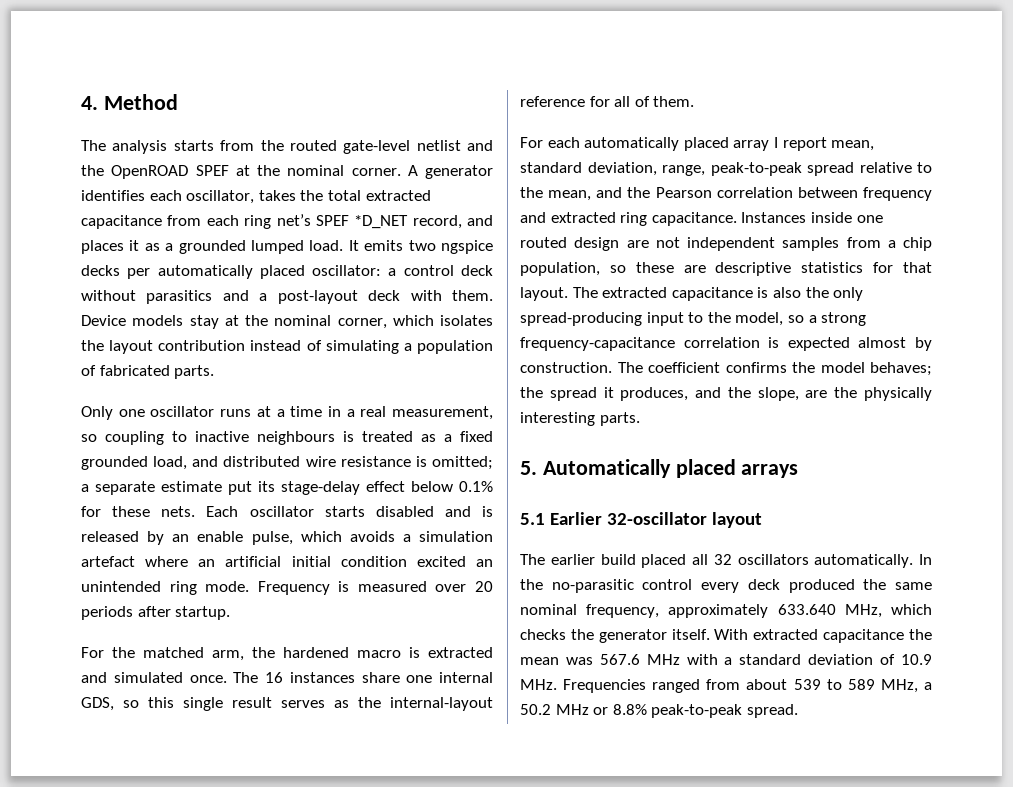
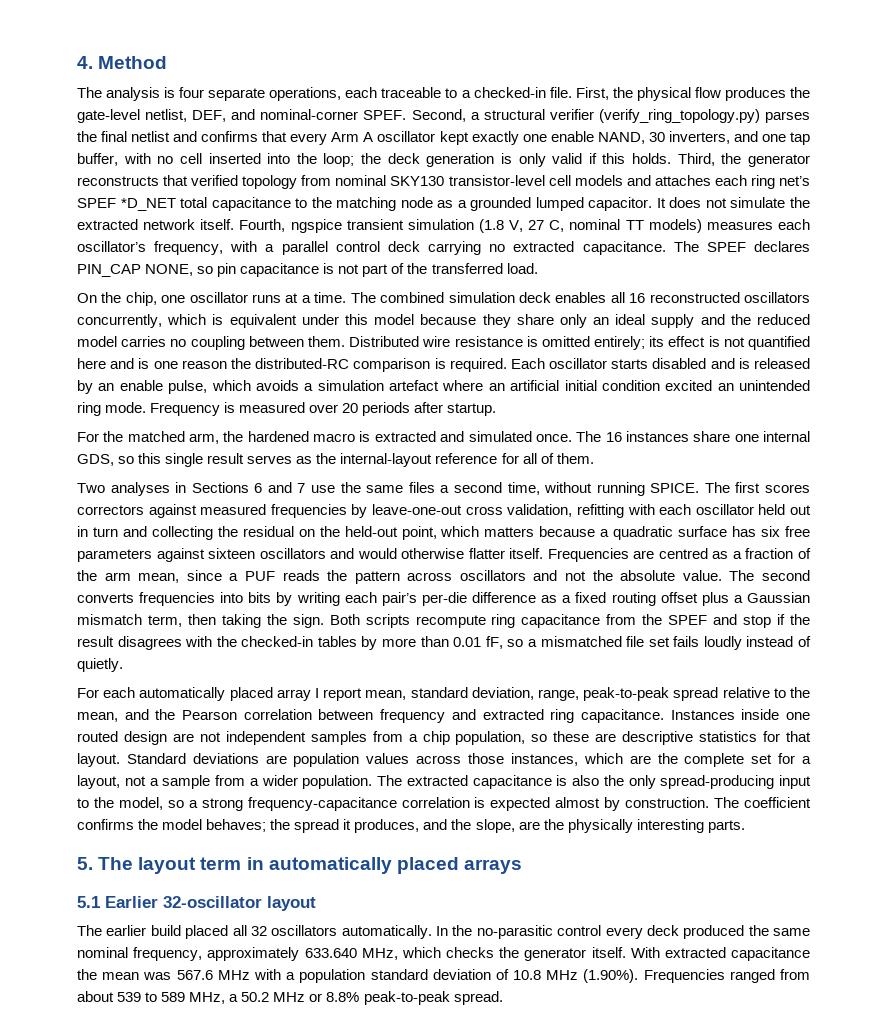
- The analysis starts from the routed gate-level netlist and the OpenROAD SPEF at the nominal corner. A generator identifies each oscillator, takes the total extracted capacitance from each ring net’s SPEF *D_NET record, and places it as a grounded lumped load. It emits two ngspice decks per automatically placed oscillator: a control deck without parasitics and a post-layout deck with them. Device models stay at the nominal corner, which isolates the layout contribution instead of simulating a population of fabricated parts.
- Only one oscillator runs at a time in a real measurement, so coupling to inactive neighbours is treated as a fixed grounded load, and distributed wire resistance is omitted; a separate estimate put its stage-delay effect below 0.1% for these nets.
+ The analysis is four separate operations, each traceable to a checked-in file. First, the physical flow produces the gate-level netlist, DEF, and nominal-corner SPEF. Second, a structural verifier (verify_ring_topology.py) parses the final netlist and confirms that every Arm A oscillator kept exactly one enable NAND, 30 inverters, and one tap buffer, with no cell inserted into the loop; the deck generation is only valid if this holds. Third, the generator reconstructs that verified topology from nominal SKY130 transistor-level cell models and attaches each ring net’s SPEF *D_NET total capacitance to the matching node as a grounded lumped capacitor. It does not simulate the extracted network itself. Fourth, ngspice transient simulation (1.8 V, 27 C, nominal TT models) measures each oscillator’s frequency, with a parallel control deck carrying no extracted capacitance. The SPEF declares PIN_CAP NONE, so pin capacitance is not part of the transferred load.
+ On the chip, one oscillator runs at a time. The combined simulation deck enables all 16 reconstructed oscillators concurrently, which is equivalent under this model because they share only an ideal supply and the reduced model carries no coupling between them. Distributed wire resistance is omitted entirely; its effect is not quantified here and is one reason the distributed-RC comparison is required.
+ Two analyses in Sections 6 and 7 use the same files a second time, without running SPICE. The first scores correctors against measured frequencies by leave-one-out cross validation, refitting with each oscillator held out in turn and collecting the residual on the held-out point, which matters because a quadratic surface has six free parameters against sixteen oscillators and would otherwise flatter itself. Frequencies are centred as a fraction of the arm mean, since a PUF reads the pattern across oscillators and not the absolute value. The second converts frequencies into bits by writing each pair’s per-die difference as a fixed routing offset plus a Gaussian mismatch term, then taking the sign. Both scripts recompute ring capacitance from the SPEF and stop if the result disagrees with the checked-in tables by more than 0.01 fF, so a mismatched file set fails loudly instead of quietly.
+ Standard deviations are population values across those instances, which are the complete set for a layout, not a sample from a wider population.
- 5. Automatically placed arrays
+ 5. The layout term in automatically placed arrays
- With extracted capacitance the mean was 567.6 MHz with a standard deviation of 10.9 MHz. Frequencies ranged from about 539 to 589 MHz, a 50.2 MHz or 8.8% peak-to-peak spread.
+ With extracted capacitance the mean was 567.6 MHz with a population standard deviation of 10.8 MHz (1.90%). Frequencies ranged from about 539 to 589 MHz, a 50.2 MHz or 8.8% peak-to-peak spread.

